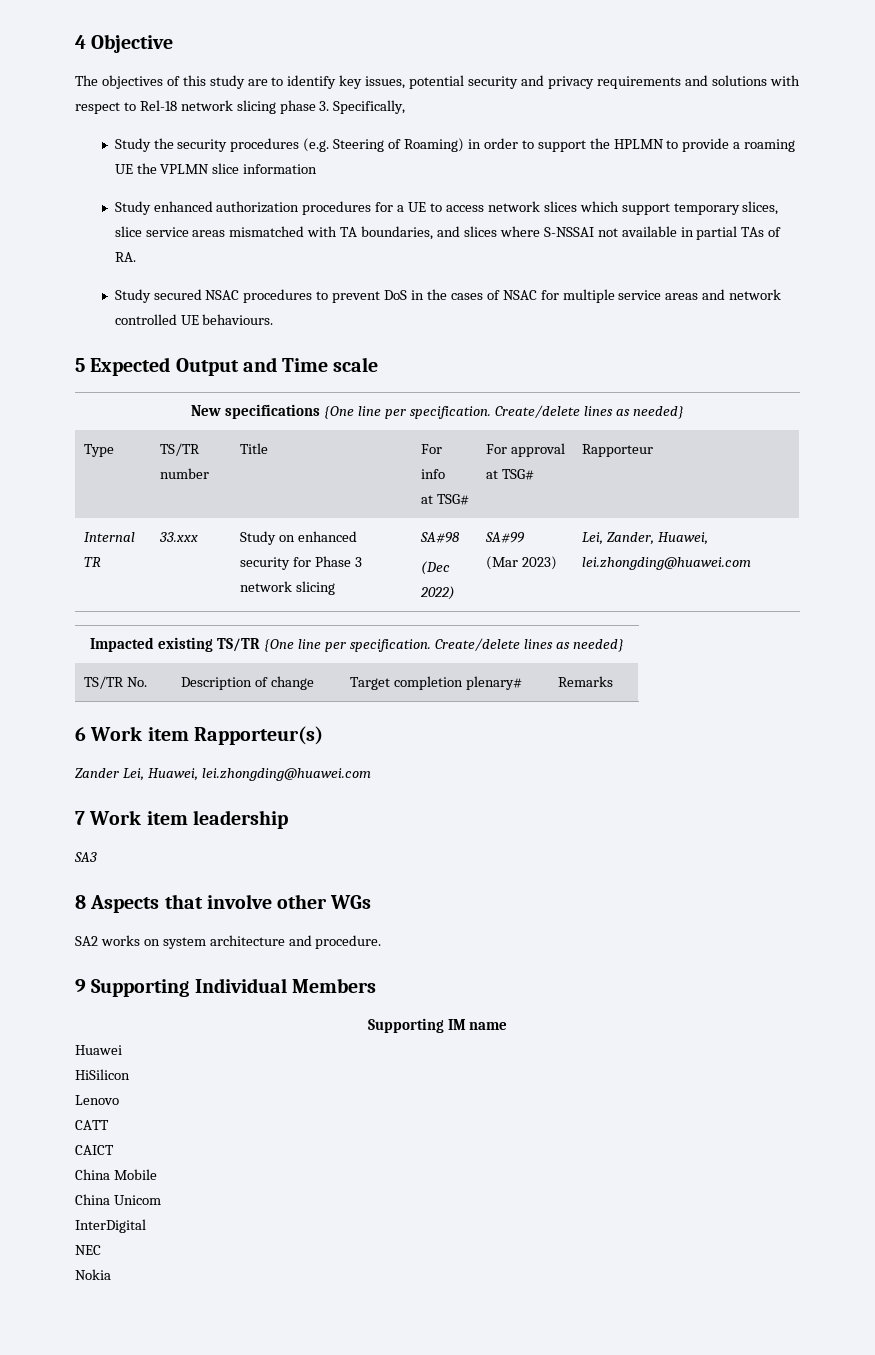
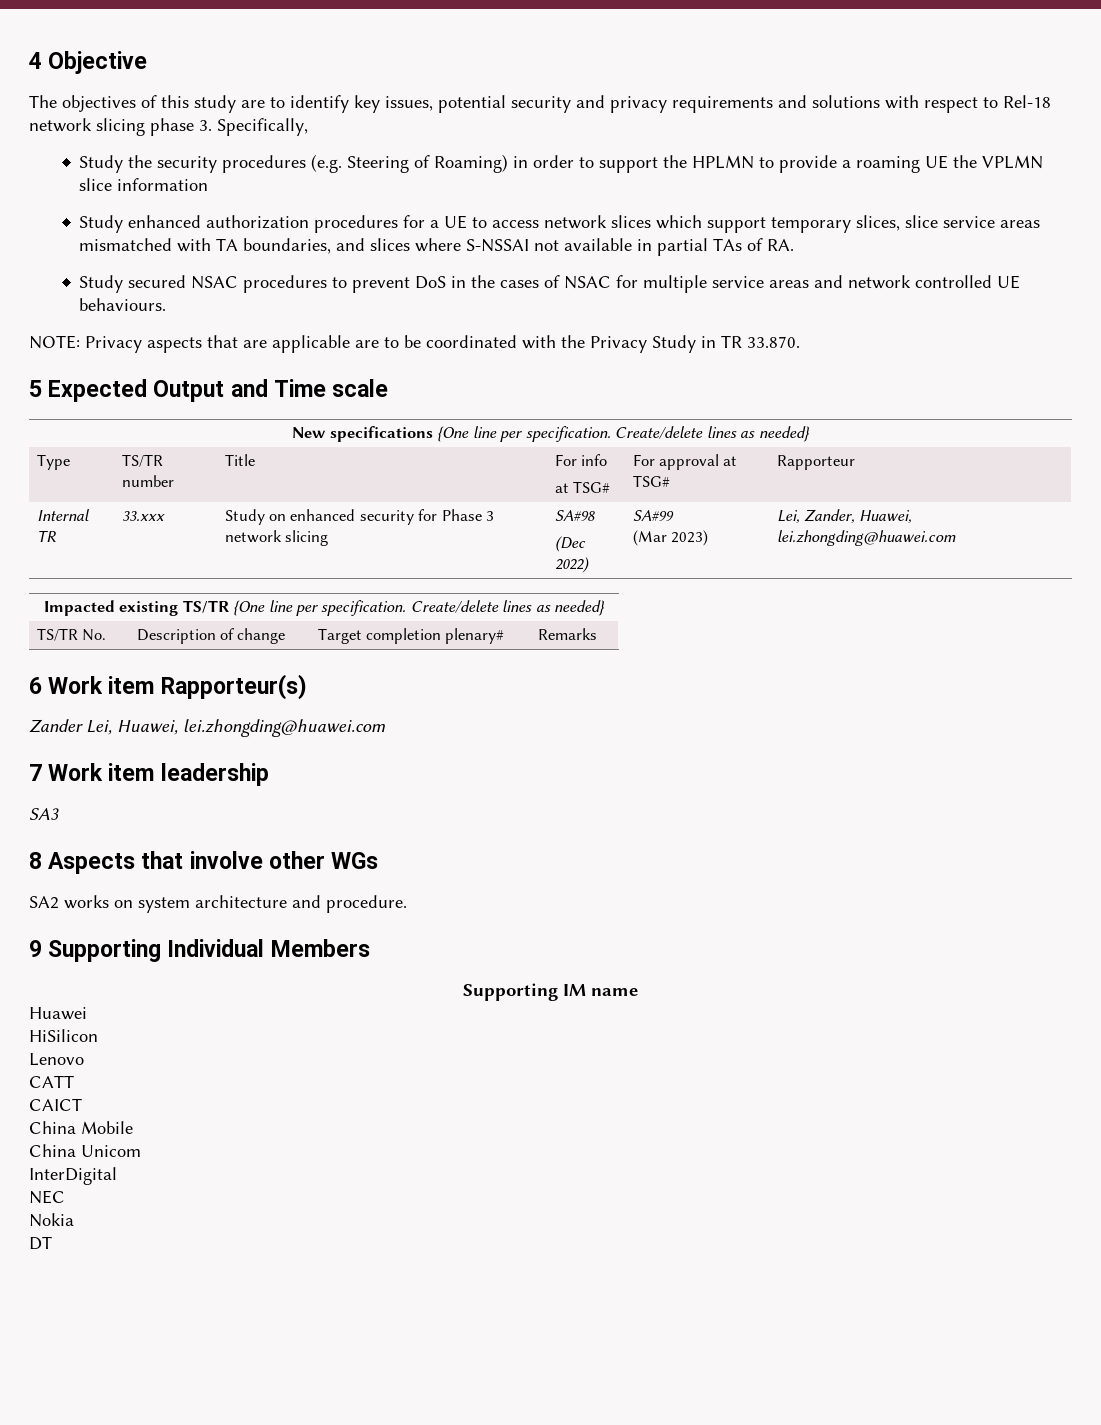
+ NOTE: Privacy aspects that are applicable are to be coordinated with the Privacy Study in TR 33.870.
+ DT

